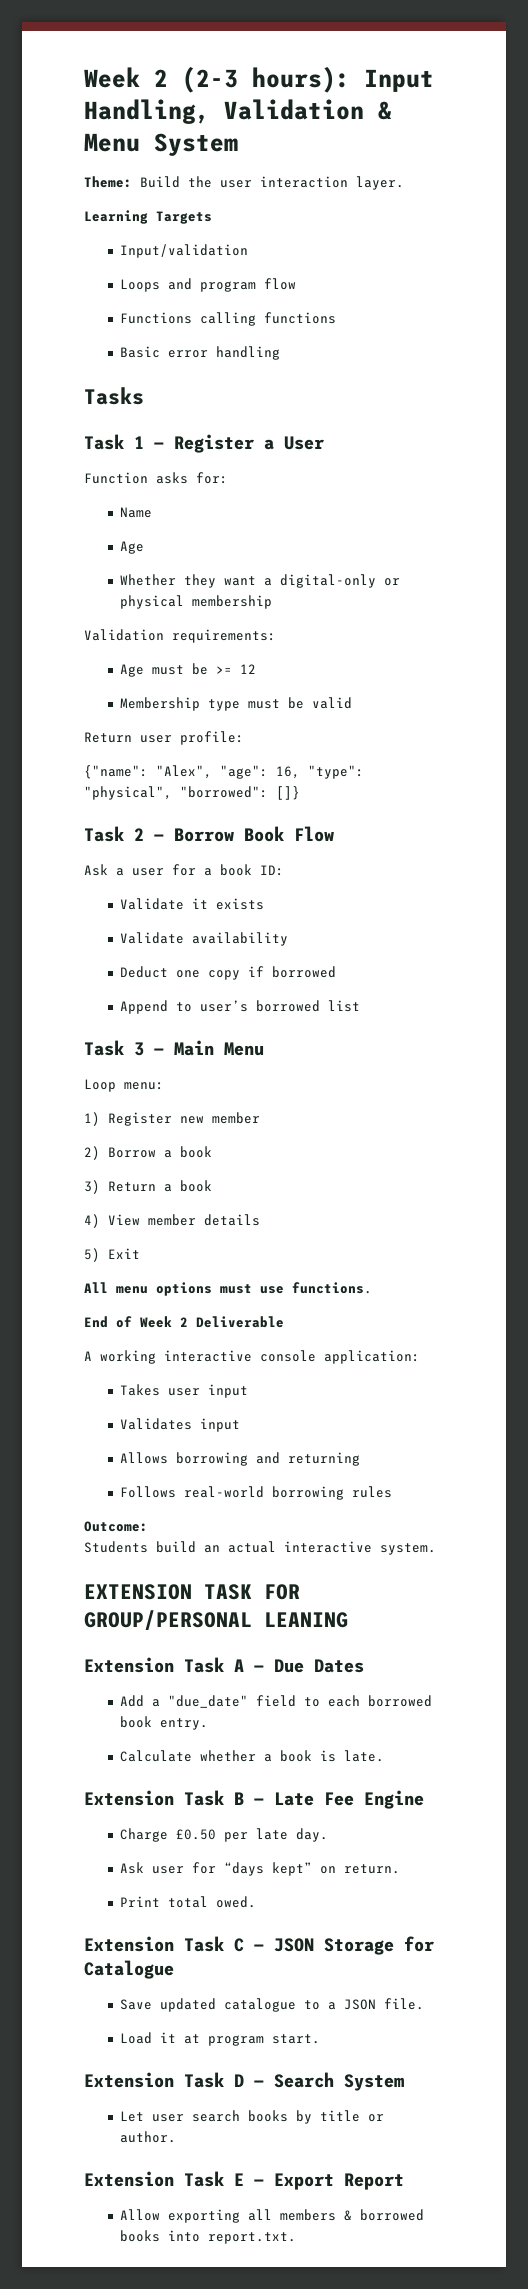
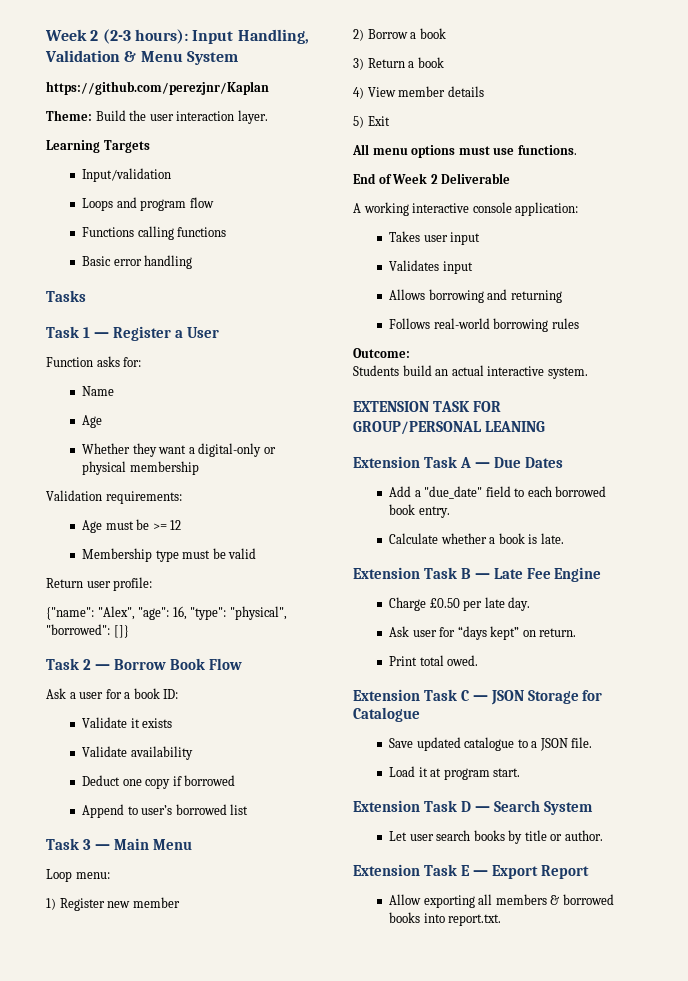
+ https://github.com/perezjnr/Kaplan

